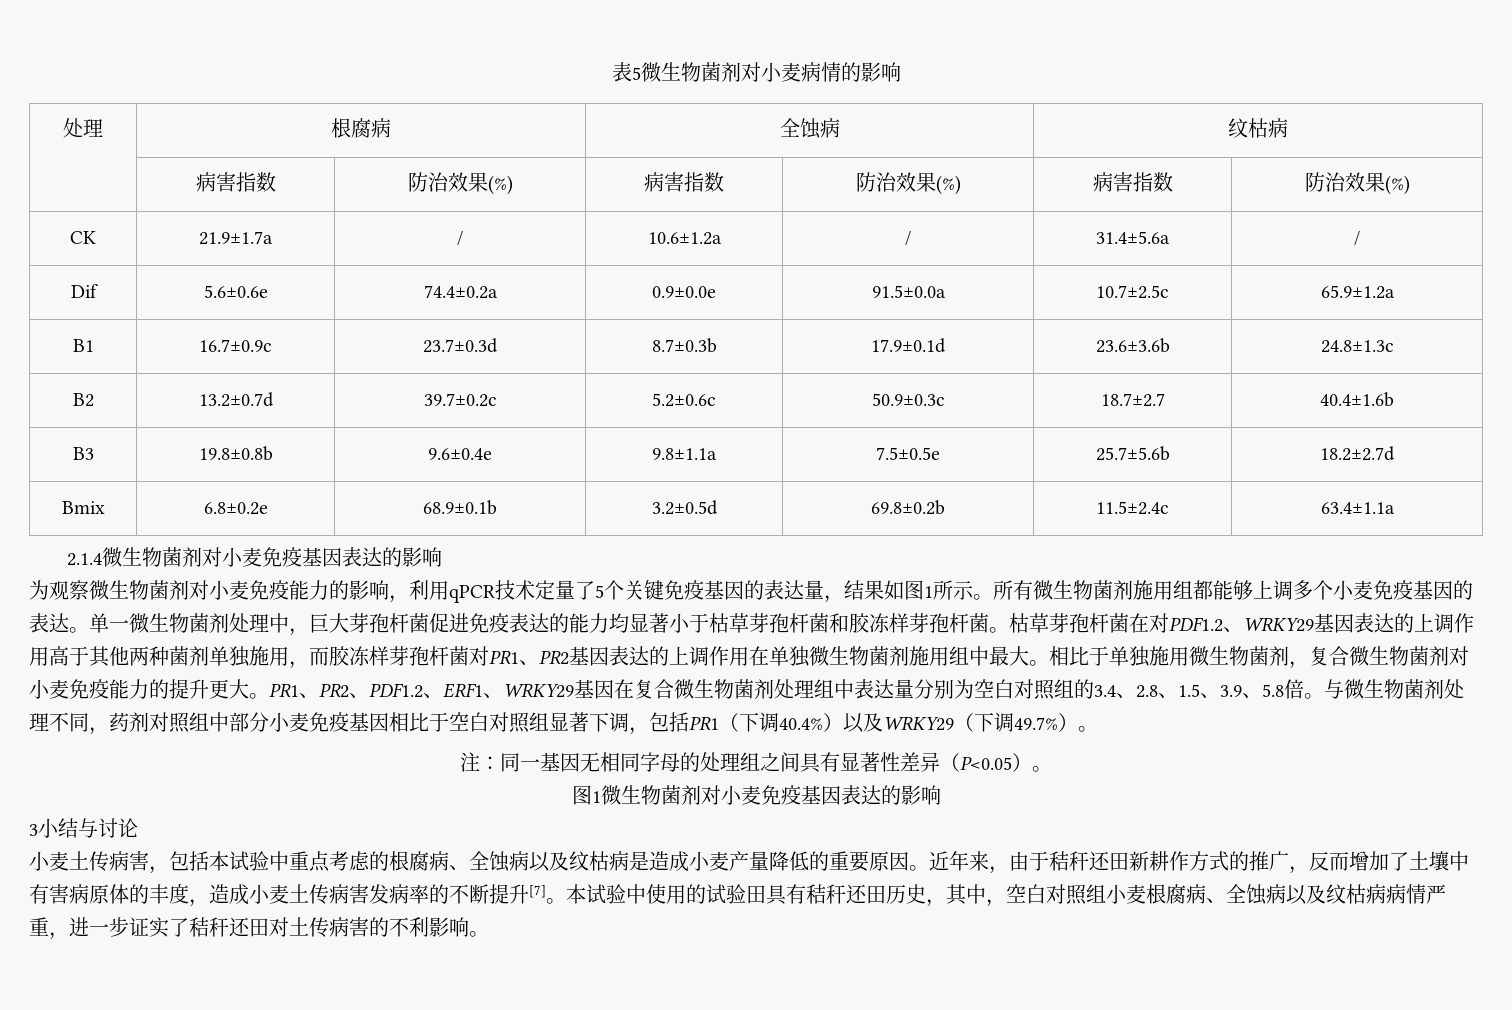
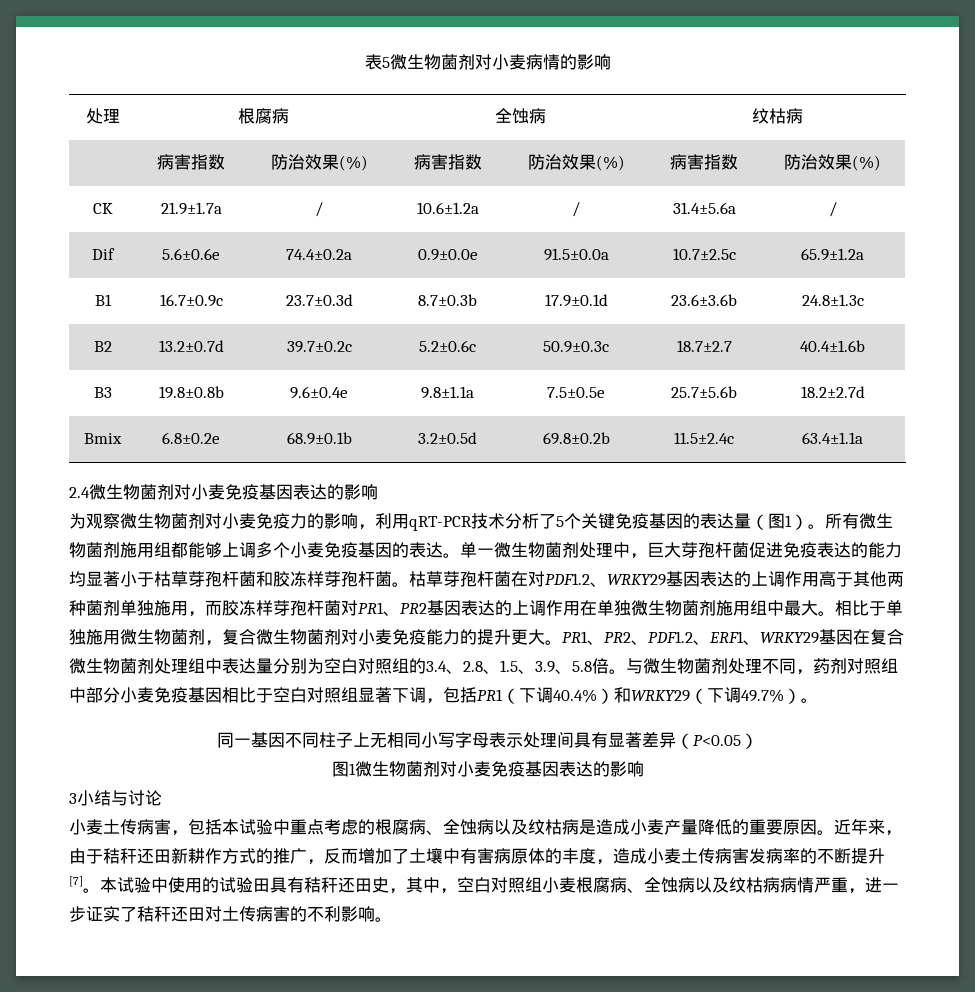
- 2.1.4微生物菌剂对小麦免疫基因表达的影响
+ 2.4微生物菌剂对小麦免疫基因表达的影响
- 为观察微生物菌剂对小麦免疫能力的影响，利用qPCR技术定量了5个关键免疫基因的表达量，结果如图1所示。
+ 为观察微生物菌剂对小麦免疫力的影响，利用qRT-PCR技术分析了5个关键免疫基因的表达量（图1）。
- 与微生物菌剂处理不同，药剂对照组中部分小麦免疫基因相比于空白对照组显著下调，包括PR1（下调40.4%）以及WRKY29（下调49.7%）。
+ 与微生物菌剂处理不同，药剂对照组中部分小麦免疫基因相比于空白对照组显著下调，包括PR1（下调40.4%）和WRKY29（下调49.7%）。
- 注：同一基因无相同字母的处理组之间具有显著性差异（P<0.05）。
+ 同一基因不同柱子上无相同小写字母表示处理间具有显著差异（P<0.05）
- 本试验中使用的试验田具有秸秆还田历史，其中，空白对照组小麦根腐病、全蚀病以及纹枯病病情严重，进一步证实了秸秆还田对土传病害的不利影响。
+ 本试验中使用的试验田具有秸秆还田史，其中，空白对照组小麦根腐病、全蚀病以及纹枯病病情严重，进一步证实了秸秆还田对土传病害的不利影响。

